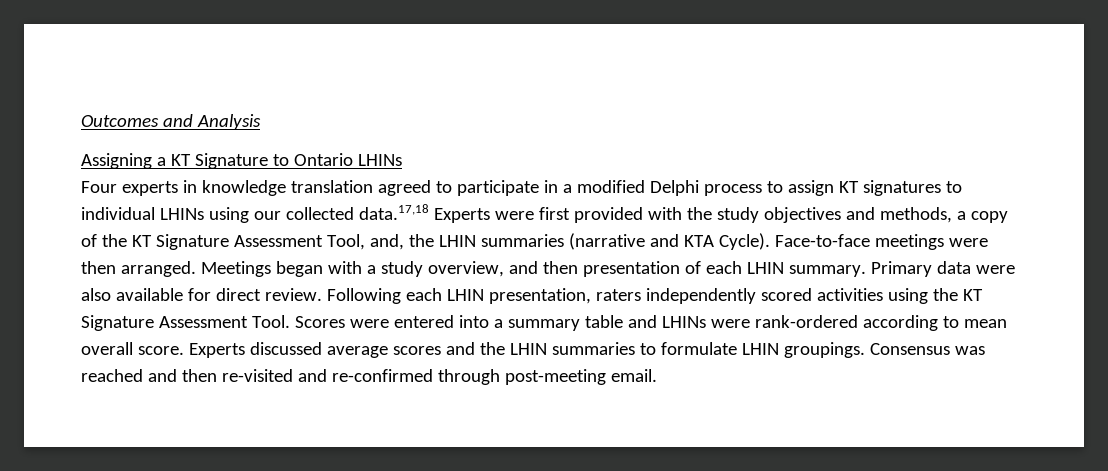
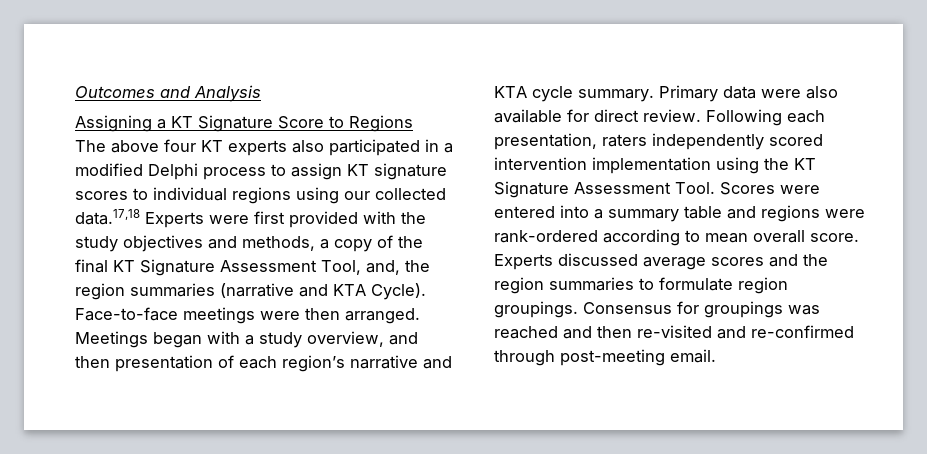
- Assigning a KT Signature to Ontario LHINs
- Four experts in knowledge translation agreed to participate in a modified Delphi process to assign KT signatures to individual LHINs using our collected data.17,18 Experts were first provided with the study objectives and methods, a copy of the KT Signature Assessment Tool, and, the LHIN summaries (narrative and KTA Cycle).
+ Assigning a KT Signature Score to Regions
+ The above four KT experts also participated in a modified Delphi process to assign KT signature scores to individual regions using our collected data.17,18 Experts were first provided with the study objectives and methods, a copy of the final KT Signature Assessment Tool, and, the region summaries (narrative and KTA Cycle).
- Meetings began with a study overview, and then presentation of each LHIN summary.
+ Meetings began with a study overview, and then presentation of each region’s narrative and KTA cycle summary.
- Following each LHIN presentation, raters independently scored activities using the KT Signature Assessment Tool.
+ Following each presentation, raters independently scored intervention implementation using the KT Signature Assessment Tool.
- Scores were entered into a summary table and LHINs were rank-ordered according to mean overall score.
+ Scores were entered into a summary table and regions were rank-ordered according to mean overall score.
- Experts discussed average scores and the LHIN summaries to formulate LHIN groupings.
+ Experts discussed average scores and the region summaries to formulate region groupings.
- Consensus was reached and then re-visited and re-confirmed through post-meeting email.
+ Consensus for groupings was reached and then re-visited and re-confirmed through post-meeting email.

